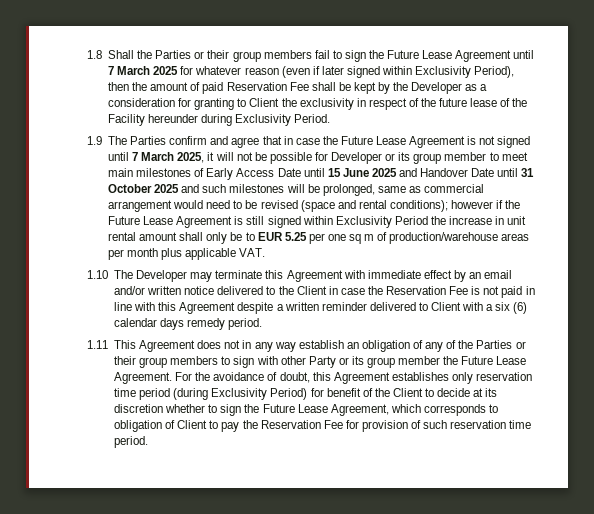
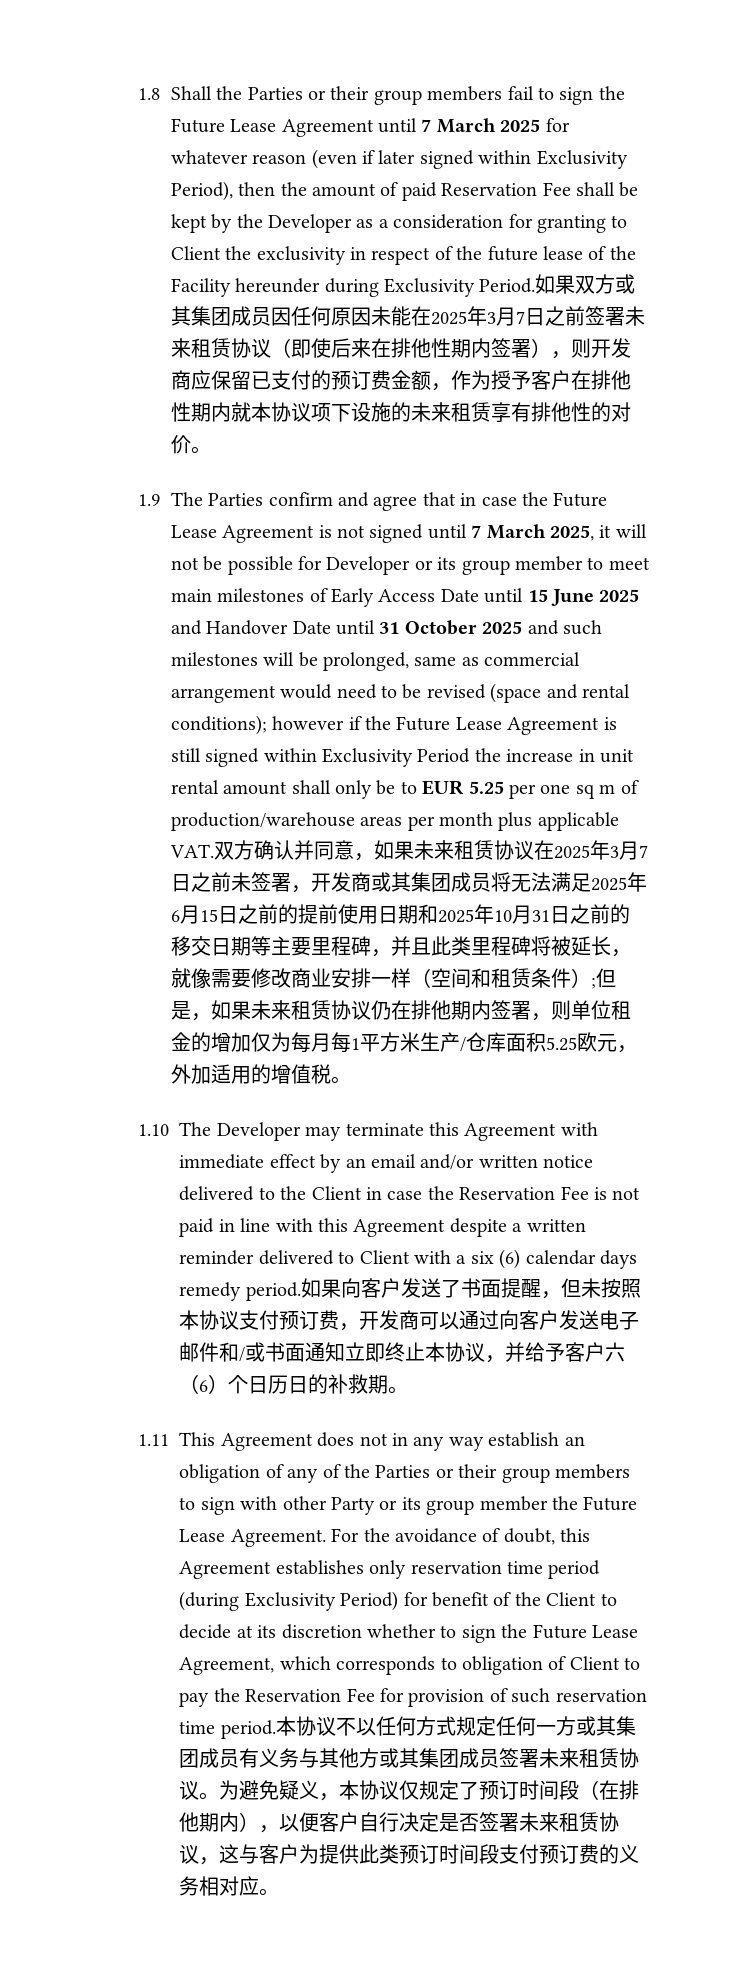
+ 如果双方或其集团成员因任何原因未能在2025年3月7日之前签署未来租赁协议（即使后来在排他性期内签署），则开发商应保留已支付的预订费金额，作为授予客户在排他性期内就本协议项下设施的未来租赁享有排他性的对价。
- however if the Future Lease Agreement is still signed within Exclusivity Period the increase in unit rental amount shall only be to EUR 5.25 per one sq m of production/warehouse areas per month plus applicable VAT.
+ however if the Future Lease Agreement is still signed within Exclusivity Period the increase in unit rental amount shall only be to EUR 5.25 per one sq m of production/warehouse areas per month plus applicable VAT.双方确认并同意，如果未来租赁协议在2025年3月7日之前未签署，开发商或其集团成员将无法满足2025年6月15日之前的提前使用日期和2025年10月31日之前的移交日期等主要里程碑，并且此类里程碑将被延长，就像需要修改商业安排一样（空间和租赁条件）;但是，如果未来租赁协议仍在排他期内签署，则单位租金的增加仅为每月每1平方米生产/仓库面积5.25欧元，外加适用的增值税。
+ 如果向客户发送了书面提醒，但未按照本协议支付预订费，开发商可以通过向客户发送电子邮件和/或书面通知立即终止本协议，并给予客户六（6）个日历日的补救期。
+ 本协议不以任何方式规定任何一方或其集团成员有义务与其他方或其集团成员签署未来租赁协议。为避免疑义，本协议仅规定了预订时间段（在排他期内），以便客户自行决定是否签署未来租赁协议，这与客户为提供此类预订时间段支付预订费的义务相对应。

